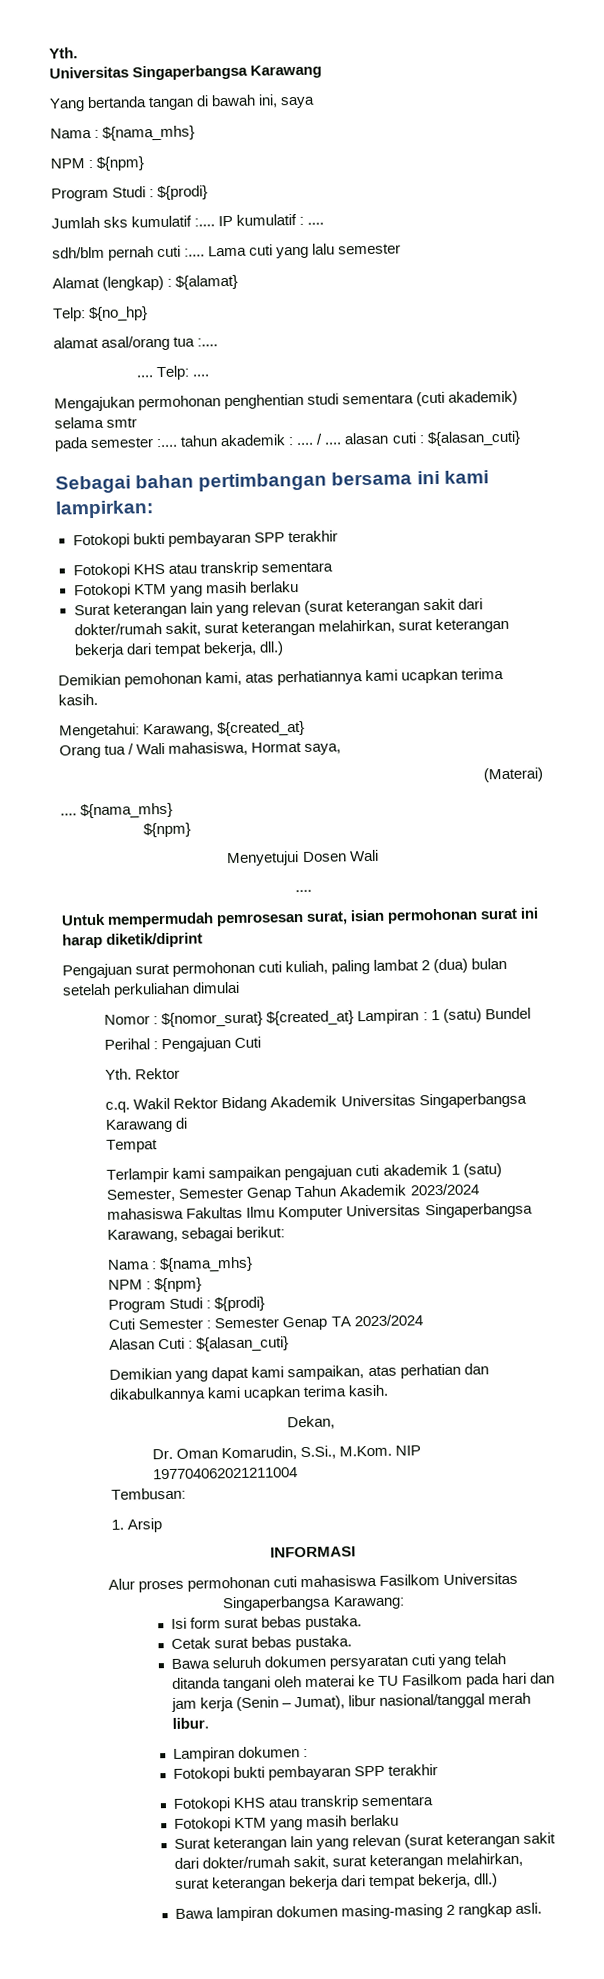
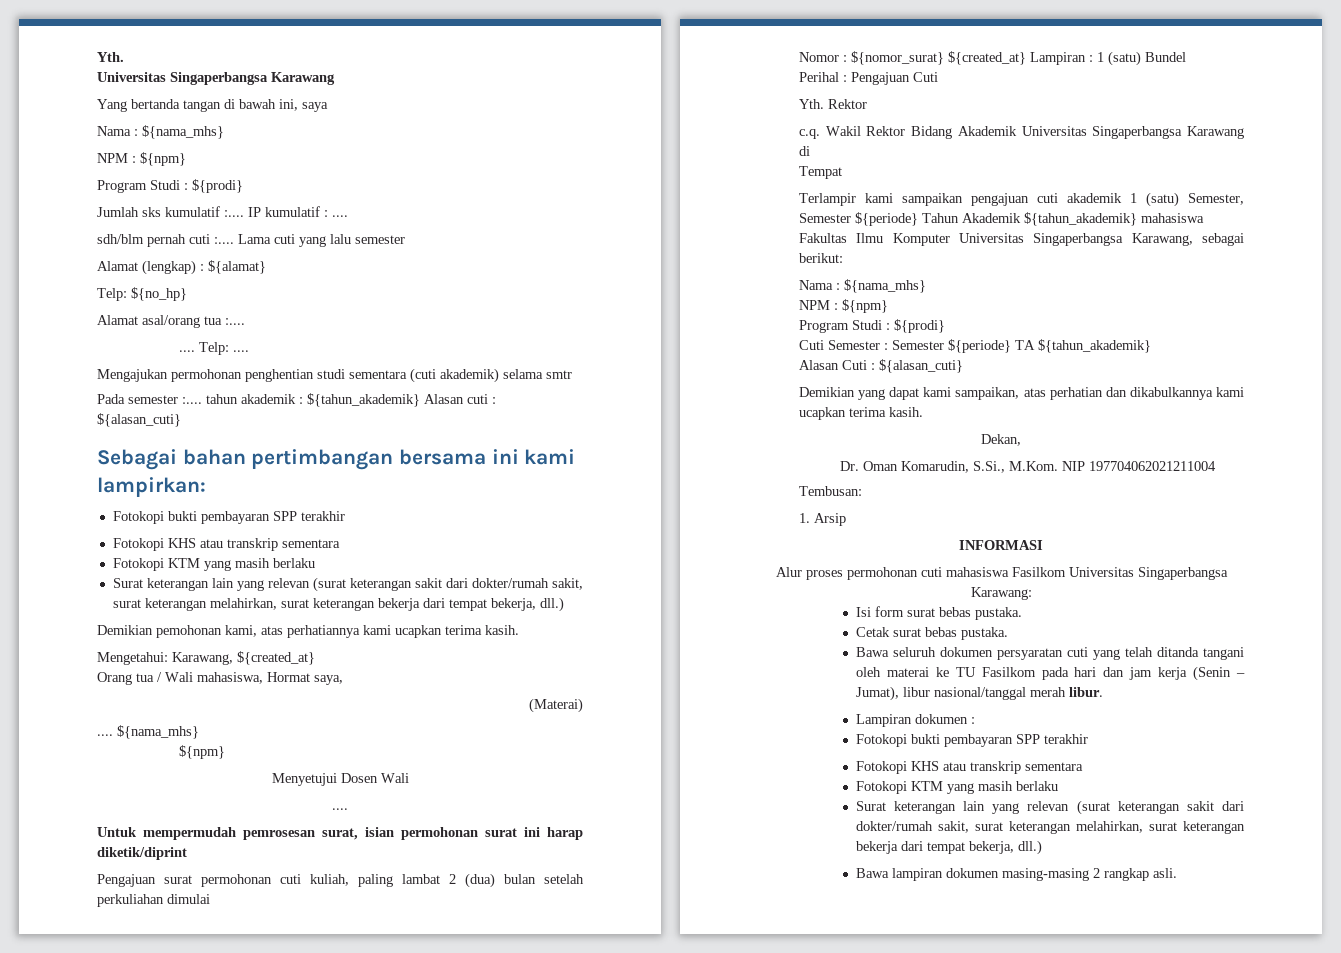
- alamat asal/orang tua :....
+ Alamat asal/orang tua :....
- pada semester :.... tahun akademik : .... / .... alasan cuti : ${alasan_cuti}
+ Pada semester :.... tahun akademik : ${tahun_akademik} Alasan cuti : ${alasan_cuti}
- Terlampir kami sampaikan pengajuan cuti akademik 1 (satu) Semester, Semester Genap Tahun Akademik 2023/2024 mahasiswa Fakultas Ilmu Komputer Universitas Singaperbangsa Karawang, sebagai berikut:
+ Terlampir kami sampaikan pengajuan cuti akademik 1 (satu) Semester, Semester ${periode} Tahun Akademik ${tahun_akademik} mahasiswa Fakultas Ilmu Komputer Universitas Singaperbangsa Karawang, sebagai berikut:
- Cuti Semester : Semester Genap TA 2023/2024
+ Cuti Semester : Semester ${periode} TA ${tahun_akademik}

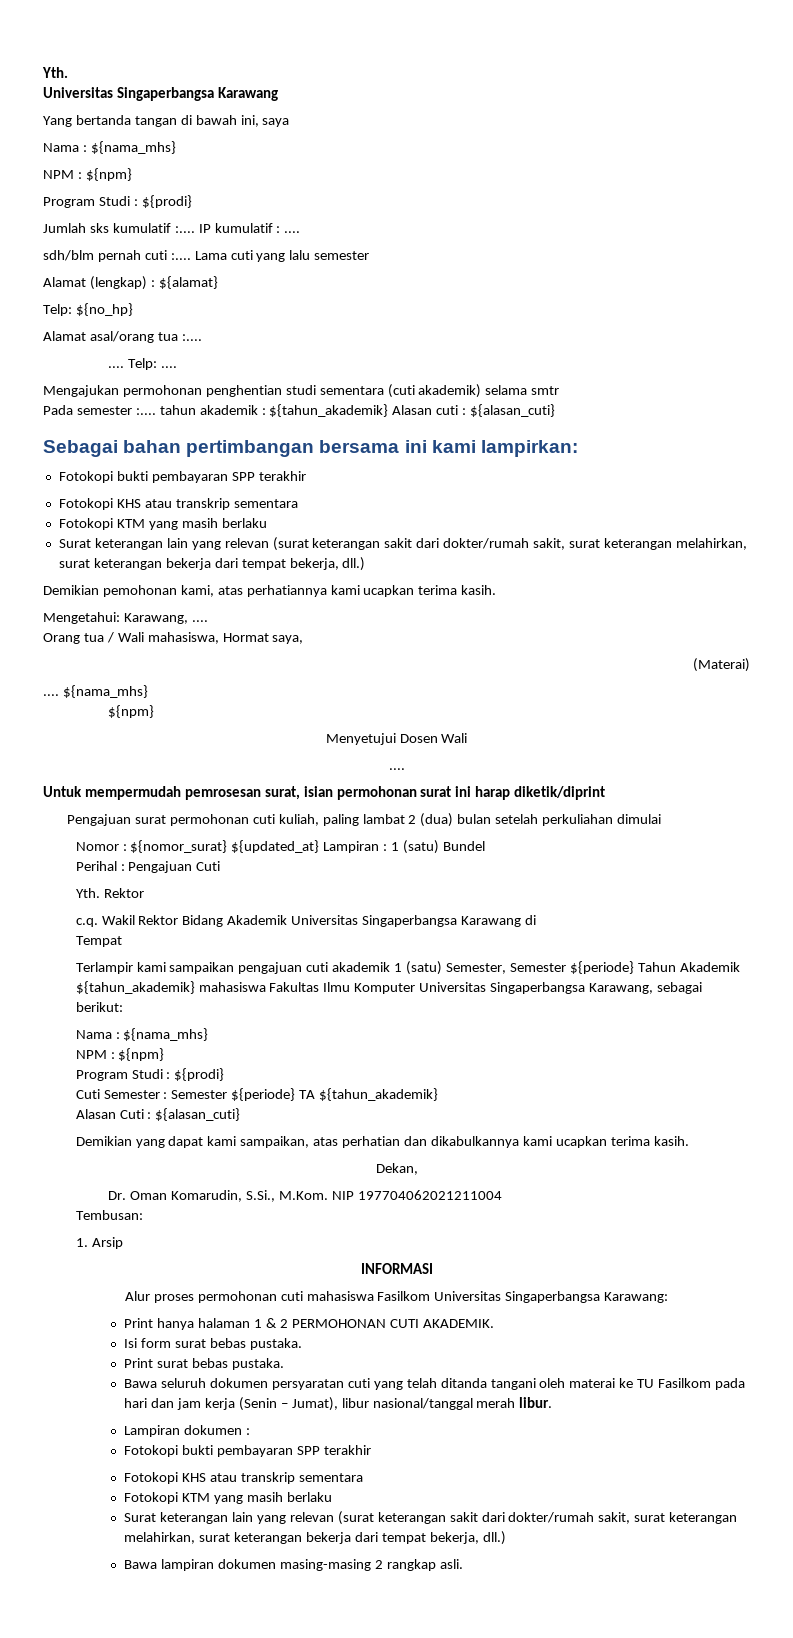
- Mengetahui: Karawang, ${created_at}
+ Mengetahui: Karawang, ....
- Nomor : ${nomor_surat} ${created_at} Lampiran : 1 (satu) Bundel
+ Nomor : ${nomor_surat} ${updated_at} Lampiran : 1 (satu) Bundel
+ Print hanya halaman 1 & 2 PERMOHONAN CUTI AKADEMIK.
- Cetak surat bebas pustaka.
+ Print surat bebas pustaka.

